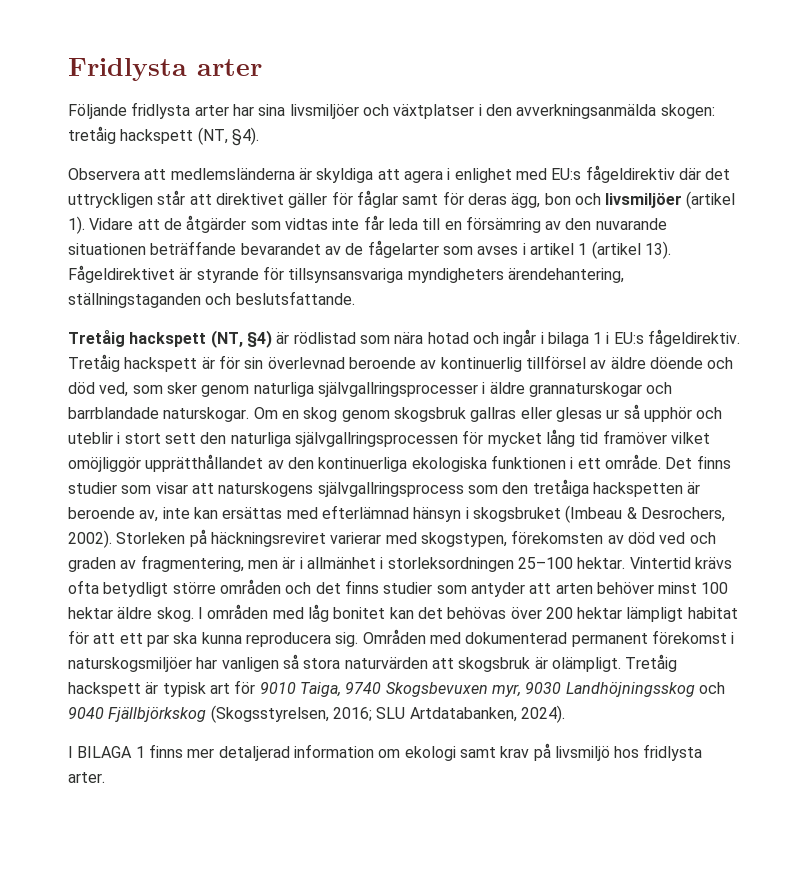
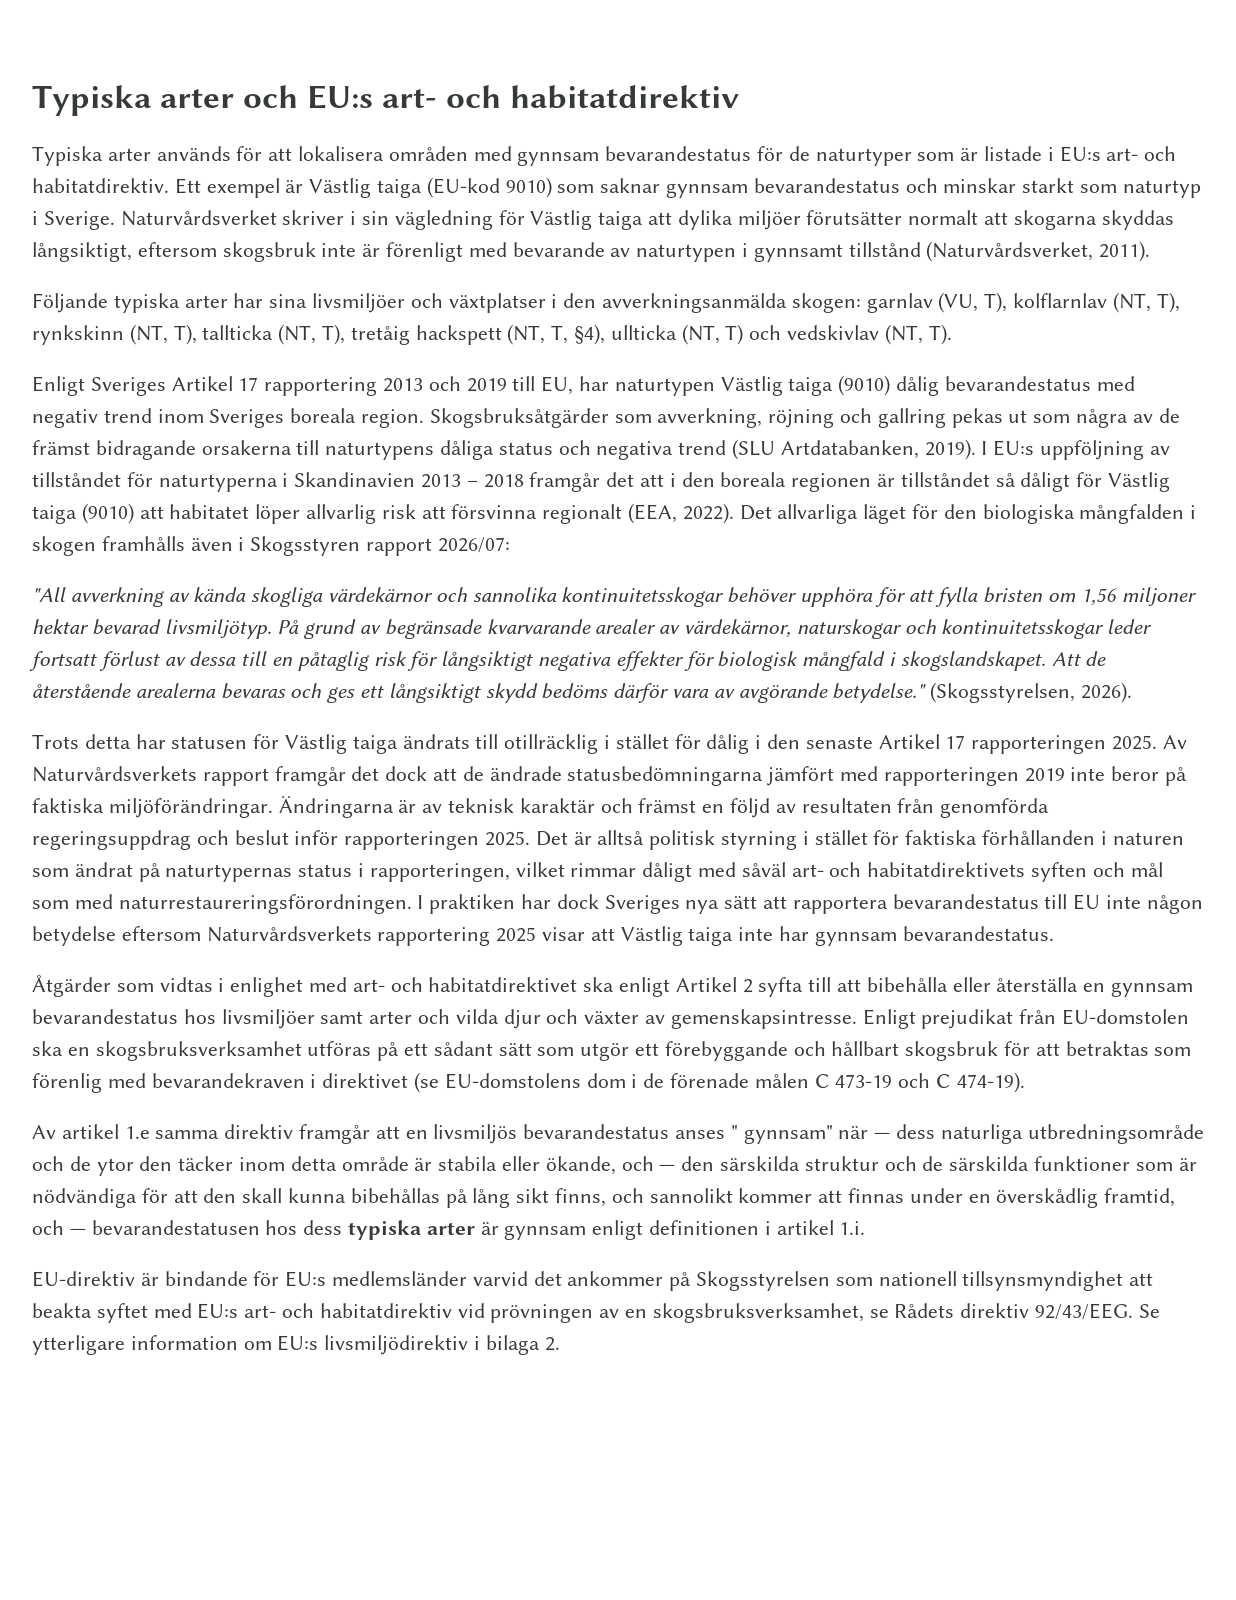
- Fridlysta arter
+ Typiska arter och EU:s art- och habitatdirektiv
+ Typiska arter används för att lokalisera områden med gynnsam bevarandestatus för de naturtyper som är listade i EU:s art- och habitatdirektiv. Ett exempel är Västlig taiga (EU-kod 9010) som saknar gynnsam bevarandestatus och minskar starkt som naturtyp i Sverige. Naturvårdsverket skriver i sin vägledning för Västlig taiga att dylika miljöer förutsätter normalt att skogarna skyddas långsiktigt, eftersom skogsbruk inte är förenligt med bevarande av naturtypen i gynnsamt tillstånd (Naturvårdsverket, 2011).
- Följande fridlysta arter har sina livsmiljöer och växtplatser i den avverkningsanmälda skogen: tretåig hackspett (NT, §4).
- Observera att medlemsländerna är skyldiga att agera i enlighet med EU:s fågeldirektiv där det uttryckligen står att direktivet gäller för fåglar samt för deras ägg, bon och livsmiljöer (artikel 1). Vidare att de åtgärder som vidtas inte får leda till en försämring av den nuvarande situationen beträffande bevarandet av de fågelarter som avses i artikel 1 (artikel 13). Fågeldirektivet är styrande för tillsynsansvariga myndigheters ärendehantering, ställningstaganden och beslutsfattande.
- Tretåig hackspett (NT, §4) är rödlistad som nära hotad och ingår i bilaga 1 i EU:s fågeldirektiv. Tretåig hackspett är för sin överlevnad beroende av kontinuerlig tillförsel av äldre döende och död ved, som sker genom naturliga självgallringsprocesser i äldre grannaturskogar och barrblandade naturskogar. Om en skog genom skogsbruk gallras eller glesas ur så upphör och uteblir i stort sett den naturliga självgallringsprocessen för mycket lång tid framöver vilket omöjliggör upprätthållandet av den kontinuerliga ekologiska funktionen i ett område. Det finns studier som visar att naturskogens självgallringsprocess som den tretåiga hackspetten är beroende av, inte kan ersättas med efterlämnad hänsyn i skogsbruket (Imbeau & Desrochers, 2002). Storleken på häckningsreviret varierar med skogstypen, förekomsten av död ved och graden av fragmentering, men är i allmänhet i storleksordningen 25–100 hektar. Vintertid krävs ofta betydligt större områden och det finns studier som antyder att arten behöver minst 100 hektar äldre skog. I områden med låg bonitet kan det behövas över 200 hektar lämpligt habitat för att ett par ska kunna reproducera sig. Områden med dokumenterad permanent förekomst i naturskogsmiljöer har vanligen så stora naturvärden att skogsbruk är olämpligt. Tretåig hackspett är typisk art för 9010 Taiga, 9740 Skogsbevuxen myr, 9030 Landhöjningsskog och 9040 Fjällbjörkskog (Skogsstyrelsen, 2016; SLU Artdatabanken, 2024).
- I BILAGA 1 finns mer detaljerad information om ekologi samt krav på livsmiljö hos fridlysta arter.
+ Följande typiska arter har sina livsmiljöer och växtplatser i den avverkningsanmälda skogen: garnlav (VU, T), kolflarnlav (NT, T), rynkskinn (NT, T), tallticka (NT, T), tretåig hackspett (NT, T, §4), ullticka (NT, T) och vedskivlav (NT, T).
+ Enligt Sveriges Artikel 17 rapportering 2013 och 2019 till EU, har naturtypen Västlig taiga (9010) dålig bevarandestatus med negativ trend inom Sveriges boreala region. Skogsbruksåtgärder som avverkning, röjning och gallring pekas ut som några av de främst bidragande orsakerna till naturtypens dåliga status och negativa trend (SLU Artdatabanken, 2019). I EU:s uppföljning av tillståndet för naturtyperna i Skandinavien 2013 – 2018 framgår det att i den boreala regionen är tillståndet så dåligt för Västlig taiga (9010) att habitatet löper allvarlig risk att försvinna regionalt (EEA, 2022). Det allvarliga läget för den biologiska mångfalden i skogen framhålls även i Skogsstyren rapport 2026/07:
+ "All avverkning av kända skogliga värdekärnor och sannolika kontinuitetsskogar behöver upphöra för att fylla bristen om 1,56 miljoner hektar bevarad livsmiljötyp. På grund av begränsade kvarvarande arealer av värdekärnor, naturskogar och kontinuitetsskogar leder fortsatt förlust av dessa till en påtaglig risk för långsiktigt negativa effekter för biologisk mångfald i skogslandskapet. Att de återstående arealerna bevaras och ges ett långsiktigt skydd bedöms därför vara av avgörande betydelse." (Skogsstyrelsen, 2026).
+ Trots detta har statusen för Västlig taiga ändrats till otillräcklig i stället för dålig i den senaste Artikel 17 rapporteringen 2025. Av Naturvårdsverkets rapport framgår det dock att de ändrade statusbedömningarna jämfört med rapporteringen 2019 inte beror på faktiska miljöförändringar. Ändringarna är av teknisk karaktär och främst en följd av resultaten från genomförda regeringsuppdrag och beslut inför rapporteringen 2025. Det är alltså politisk styrning i stället för faktiska förhållanden i naturen som ändrat på naturtypernas status i rapporteringen, vilket rimmar dåligt med såväl art- och habitatdirektivets syften och mål som med naturrestaureringsförordningen. I praktiken har dock Sveriges nya sätt att rapportera bevarandestatus till EU inte någon betydelse eftersom Naturvårdsverkets rapportering 2025 visar att Västlig taiga inte har gynnsam bevarandestatus.
+ Åtgärder som vidtas i enlighet med art- och habitatdirektivet ska enligt Artikel 2 syfta till att bibehålla eller återställa en gynnsam bevarandestatus hos livsmiljöer samt arter och vilda djur och växter av gemenskapsintresse. Enligt prejudikat från EU-domstolen ska en skogsbruksverksamhet utföras på ett sådant sätt som utgör ett förebyggande och hållbart skogsbruk för att betraktas som förenlig med bevarandekraven i direktivet (se EU-domstolens dom i de förenade målen C 473-19 och C 474-19).
+ Av artikel 1.e samma direktiv framgår att en livsmiljös bevarandestatus anses " gynnsam" när — dess naturliga utbredningsområde och de ytor den täcker inom detta område är stabila eller ökande, och — den särskilda struktur och de särskilda funktioner som är nödvändiga för att den skall kunna bibehållas på lång sikt finns, och sannolikt kommer att finnas under en överskådlig framtid, och — bevarandestatusen hos dess typiska arter är gynnsam enligt definitionen i artikel 1.i.
+ EU-direktiv är bindande för EU:s medlemsländer varvid det ankommer på Skogsstyrelsen som nationell tillsynsmyndighet att beakta syftet med EU:s art- och habitatdirektiv vid prövningen av en skogsbruksverksamhet, se Rådets direktiv 92/43/EEG. Se ytterligare information om EU:s livsmiljödirektiv i bilaga 2.

